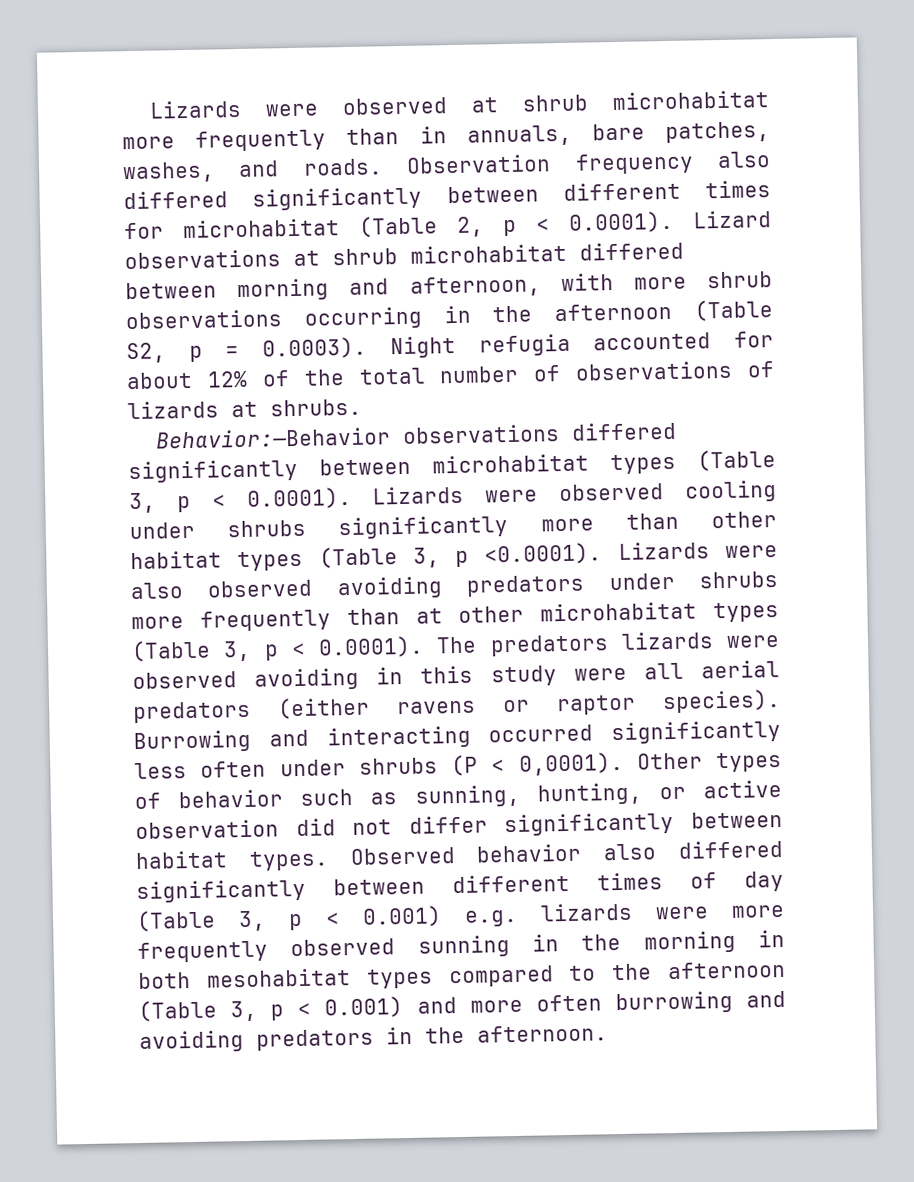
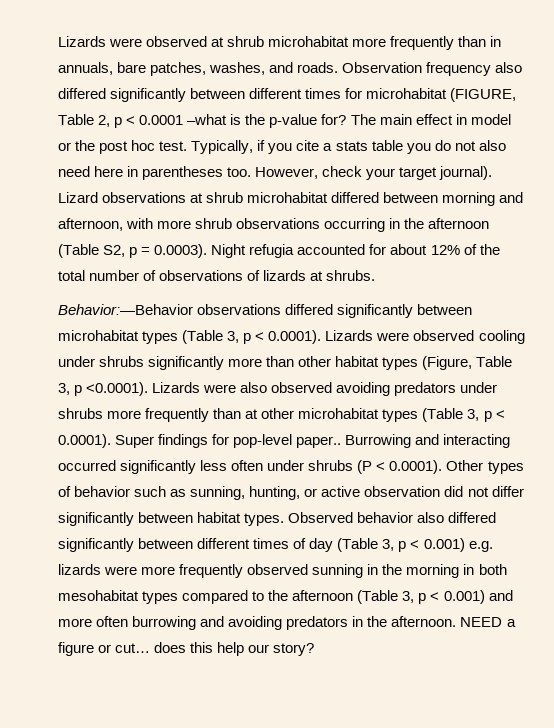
- Observation frequency also differed significantly between different times for microhabitat (Table 2, p < 0.0001). Lizard observations at shrub microhabitat differed between morning and afternoon, with more shrub observations occurring in the afternoon (Table S2, p = 0.0003). Night refugia accounted for about 12% of the total number of observations of lizards at shrubs.
+ Observation frequency also differed significantly between different times for microhabitat (FIGURE, Table 2, p < 0.0001 –what is the p-value for? The main effect in model or the post hoc test. Typically, if you cite a stats table you do not also need here in parentheses too. However, check your target journal). Lizard observations at shrub microhabitat differed between morning and afternoon, with more shrub observations occurring in the afternoon (Table S2, p = 0.0003). Night refugia accounted for about 12% of the total number of observations of lizards at shrubs.
- Behavior:—Behavior observations differed significantly between microhabitat types (Table 3, p < 0.0001). Lizards were observed cooling under shrubs significantly more than other habitat types (Table 3, p <0.0001). Lizards were also observed avoiding predators under shrubs more frequently than at other microhabitat types (Table 3, p < 0.0001). The predators lizards were observed avoiding in this study were all aerial predators (either ravens or raptor species).
+ Behavior:—Behavior observations differed significantly between microhabitat types (Table 3, p < 0.0001). Lizards were observed cooling under shrubs significantly more than other habitat types (Figure, Table 3, p <0.0001). Lizards were also observed avoiding predators under shrubs more frequently than at other microhabitat types (Table 3, p < 0.0001). Super findings for pop-level paper..
- Burrowing and interacting occurred significantly less often under shrubs (P < 0,0001). Other types of behavior such as sunning, hunting, or active observation did not differ significantly between habitat types.
+ Burrowing and interacting occurred significantly less often under shrubs (P < 0.0001). Other types of behavior such as sunning, hunting, or active observation did not differ significantly between habitat types.
+ NEED a figure or cut… does this help our story?

